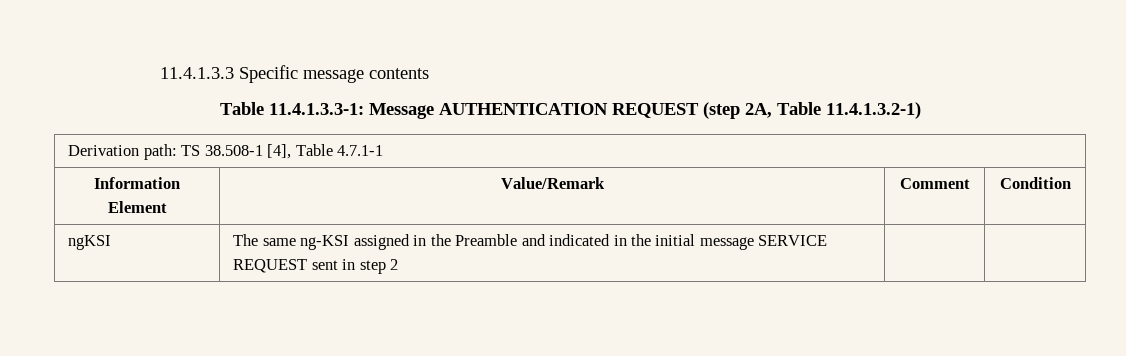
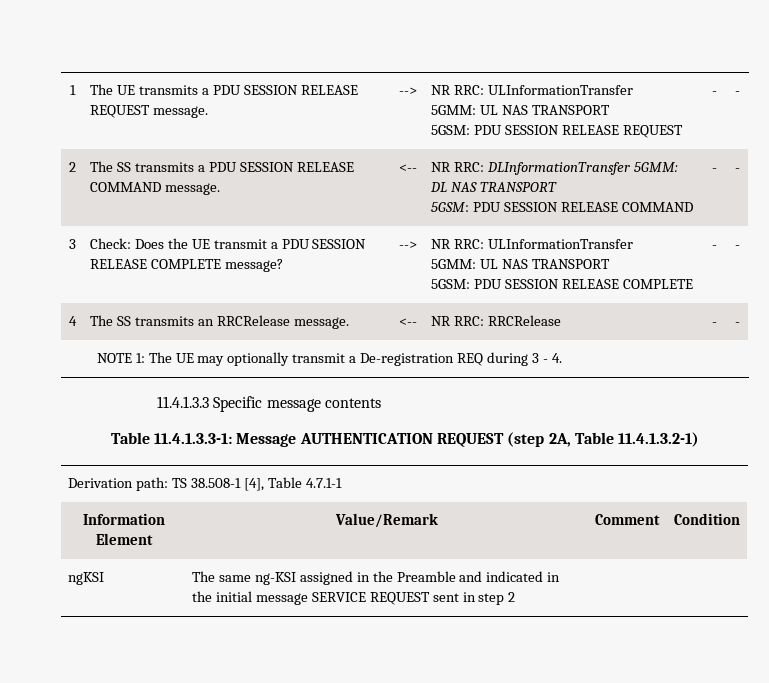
+ 1 | The UE transmits a PDU SESSION RELEASE REQUEST message. | --> | NR RRC: ULInformationTransfer
+ 5GMM: UL NAS TRANSPORT
+ 5GSM: PDU SESSION RELEASE REQUEST | - | -
+ 2 | The SS transmits a PDU SESSION RELEASE COMMAND message. | <-- | NR RRC: DLInformationTransfer 5GMM: DL NAS TRANSPORT
+ 5GSM: PDU SESSION RELEASE COMMAND | - | -
+ 3 | Check: Does the UE transmit a PDU SESSION RELEASE COMPLETE message? | --> | NR RRC: ULInformationTransfer
+ 5GMM: UL NAS TRANSPORT
+ 5GSM: PDU SESSION RELEASE COMPLETE | - | -
+ 4 | The SS transmits an RRCRelease message. | <-- | NR RRC: RRCRelease | - | -
+ NOTE 1: The UE may optionally transmit a De-registration REQ during 3 - 4.

